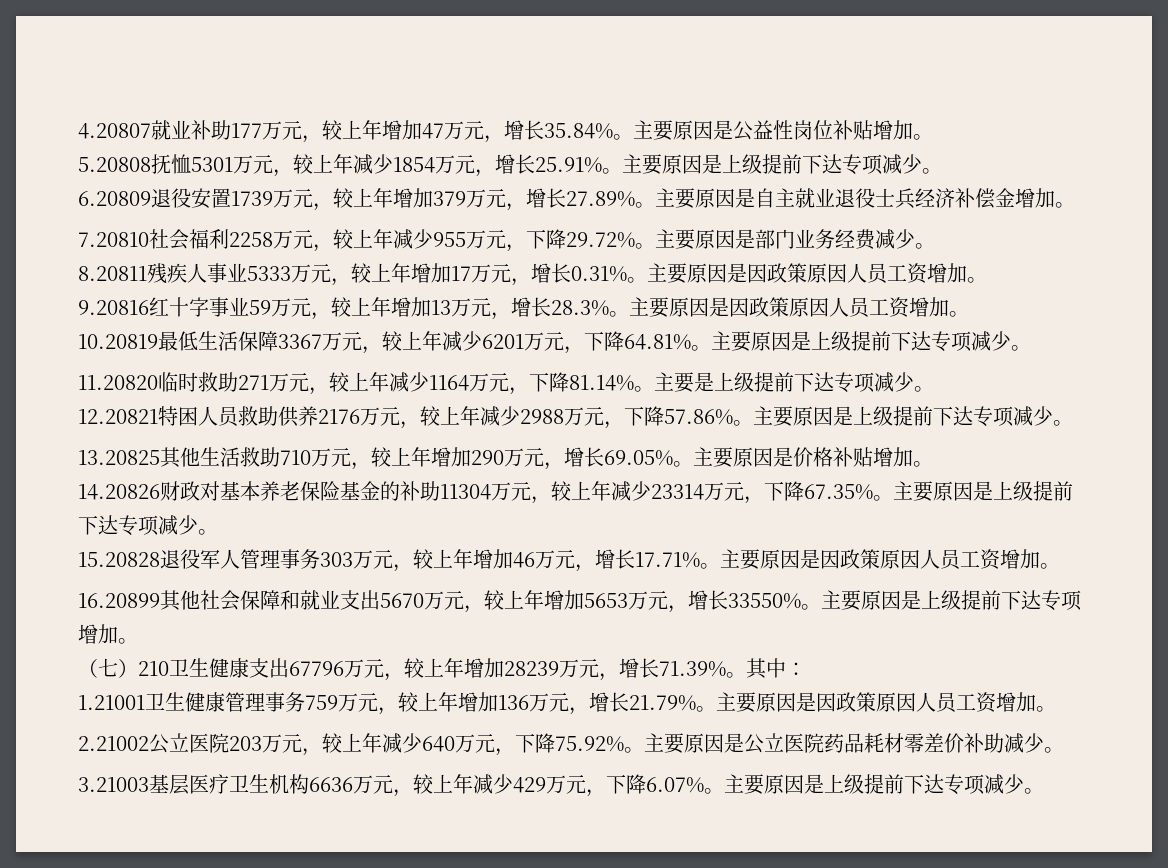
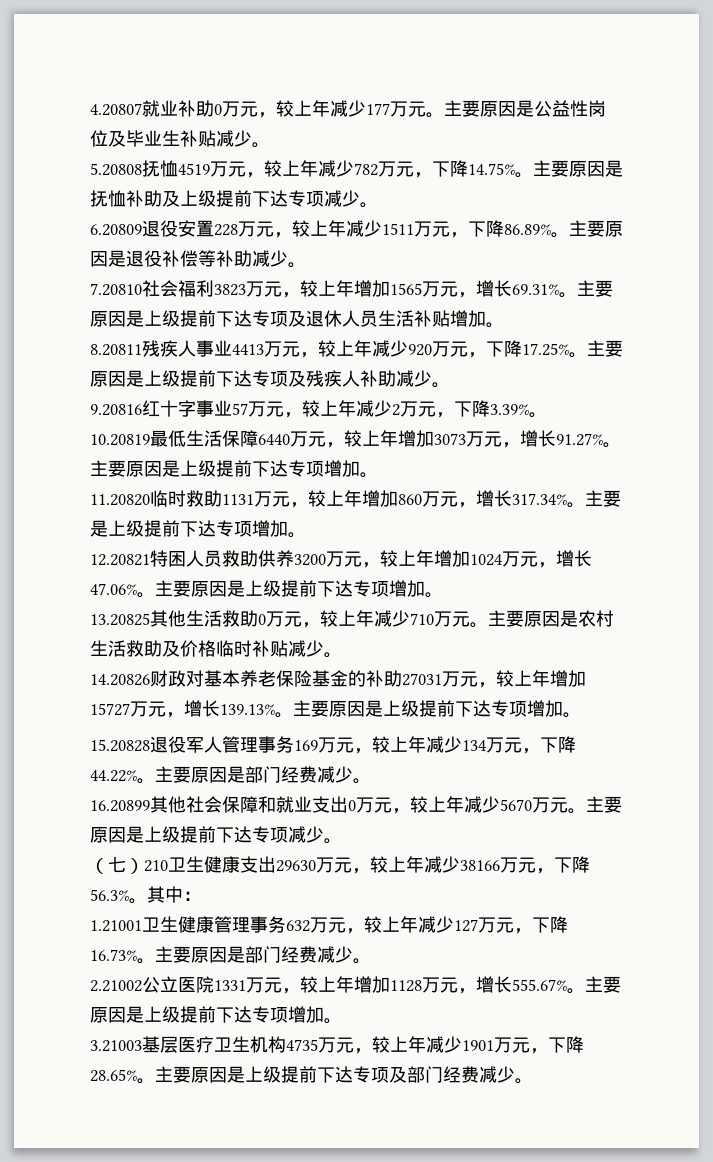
- 4.20807就业补助177万元，较上年增加47万元，增长35.84%。
+ 4.20807就业补助0万元，较上年减少177万元。
- 主要原因是公益性岗位补贴增加。
+ 主要原因是公益性岗位及毕业生补贴减少。
- 5.20808抚恤5301万元，较上年减少1854万元，增长25.91%。主要原因是上级提前下达专项减少。
- 6.20809退役安置1739万元，较上年增加379万元，增长27.89%。主要原因是自主就业退役士兵经济补偿金增加。
- 7.20810社会福利2258万元，较上年减少955万元，下降29.72%。主要原因是部门业务经费减少。
- 8.20811残疾人事业5333万元，较上年增加17万元，增长0.31%。主要原因是因政策原因人员工资增加。
- 9.20816红十字事业59万元，较上年增加13万元，增长28.3%。主要原因是因政策原因人员工资增加。
- 10.20819最低生活保障3367万元，较上年减少6201万元，下降64.81%。主要原因是上级提前下达专项减少。
- 11.20820临时救助271万元，较上年减少1164万元，下降81.14%。主要是上级提前下达专项减少。
- 12.20821特困人员救助供养2176万元，较上年减少2988万元，下降57.86%。主要原因是上级提前下达专项减少。
- 13.20825其他生活救助710万元，较上年增加290万元，增长69.05%。主要原因是价格补贴增加。
- 14.20826财政对基本养老保险基金的补助11304万元，较上年减少23314万元，下降67.35%。主要原因是上级提前下达专项减少。
- 15.20828退役军人管理事务303万元，较上年增加46万元，增长17.71%。主要原因是因政策原因人员工资增加。
- 16.20899其他社会保障和就业支出5670万元，较上年增加5653万元，增长33550%。主要原因是上级提前下达专项增加。
- （七）210卫生健康支出67796万元，较上年增加28239万元，增长71.39%。其中：
- 1.21001卫生健康管理事务759万元，较上年增加136万元，增长21.79%。主要原因是因政策原因人员工资增加。
- 2.21002公立医院203万元，较上年减少640万元，下降75.92%。主要原因是公立医院药品耗材零差价补助减少。
+ 5.20808抚恤4519万元，较上年减少782万元，下降14.75%。主要原因是抚恤补助及上级提前下达专项减少。
+ 6.20809退役安置228万元，较上年减少1511万元，下降86.89%。主要原因是退役补偿等补助减少。
+ 7.20810社会福利3823万元，较上年增加1565万元，增长69.31%。主要原因是上级提前下达专项及退休人员生活补贴增加。
+ 8.20811残疾人事业4413万元，较上年减少920万元，下降17.25%。主要原因是上级提前下达专项及残疾人补助减少。
+ 9.20816红十字事业57万元，较上年减少2万元，下降3.39%。
+ 10.20819最低生活保障6440万元，较上年增加3073万元，增长91.27%。主要原因是上级提前下达专项增加。
+ 11.20820临时救助1131万元，较上年增加860万元，增长317.34%。主要是上级提前下达专项增加。
+ 12.20821特困人员救助供养3200万元，较上年增加1024万元，增长47.06%。主要原因是上级提前下达专项增加。
+ 13.20825其他生活救助0万元，较上年减少710万元。主要原因是农村生活救助及价格临时补贴减少。
+ 14.20826财政对基本养老保险基金的补助27031万元，较上年增加15727万元，增长139.13%。主要原因是上级提前下达专项增加。
+ 15.20828退役军人管理事务169万元，较上年减少134万元，下降44.22%。主要原因是部门经费减少。
+ 16.20899其他社会保障和就业支出0万元，较上年减少5670万元。主要原因是上级提前下达专项减少。
+ （七）210卫生健康支出29630万元，较上年减少38166万元，下降56.3%。其中：
+ 1.21001卫生健康管理事务632万元，较上年减少127万元，下降16.73%。主要原因是部门经费减少。
+ 2.21002公立医院1331万元，较上年增加1128万元，增长555.67%。主要原因是上级提前下达专项增加。
- 3.21003基层医疗卫生机构6636万元，较上年减少429万元，下降6.07%。主要原因是上级提前下达专项减少。
+ 3.21003基层医疗卫生机构4735万元，较上年减少1901万元，下降28.65%。主要原因是上级提前下达专项及部门经费减少。

